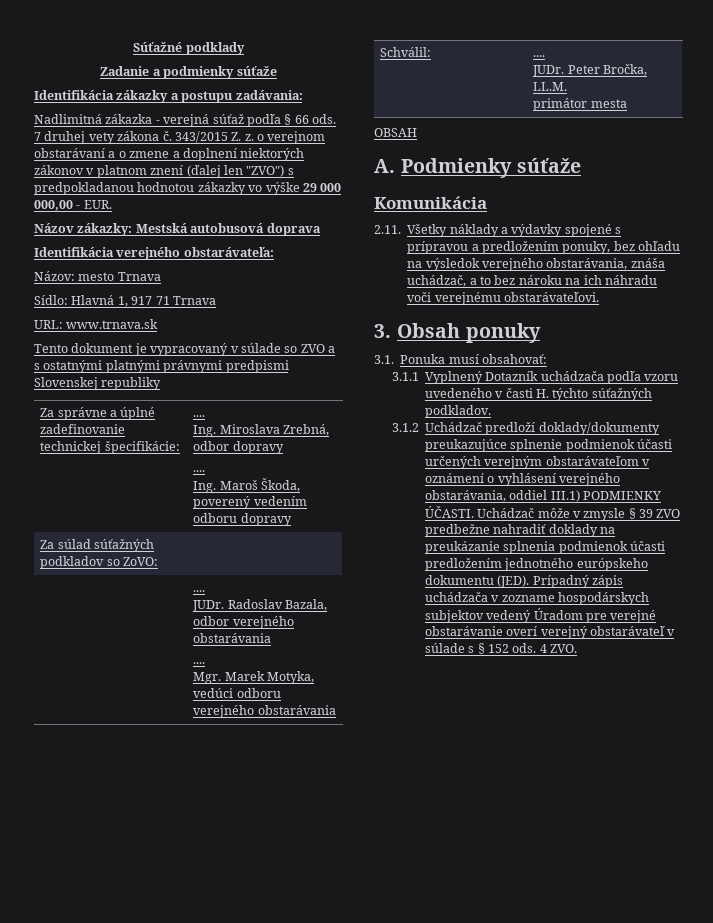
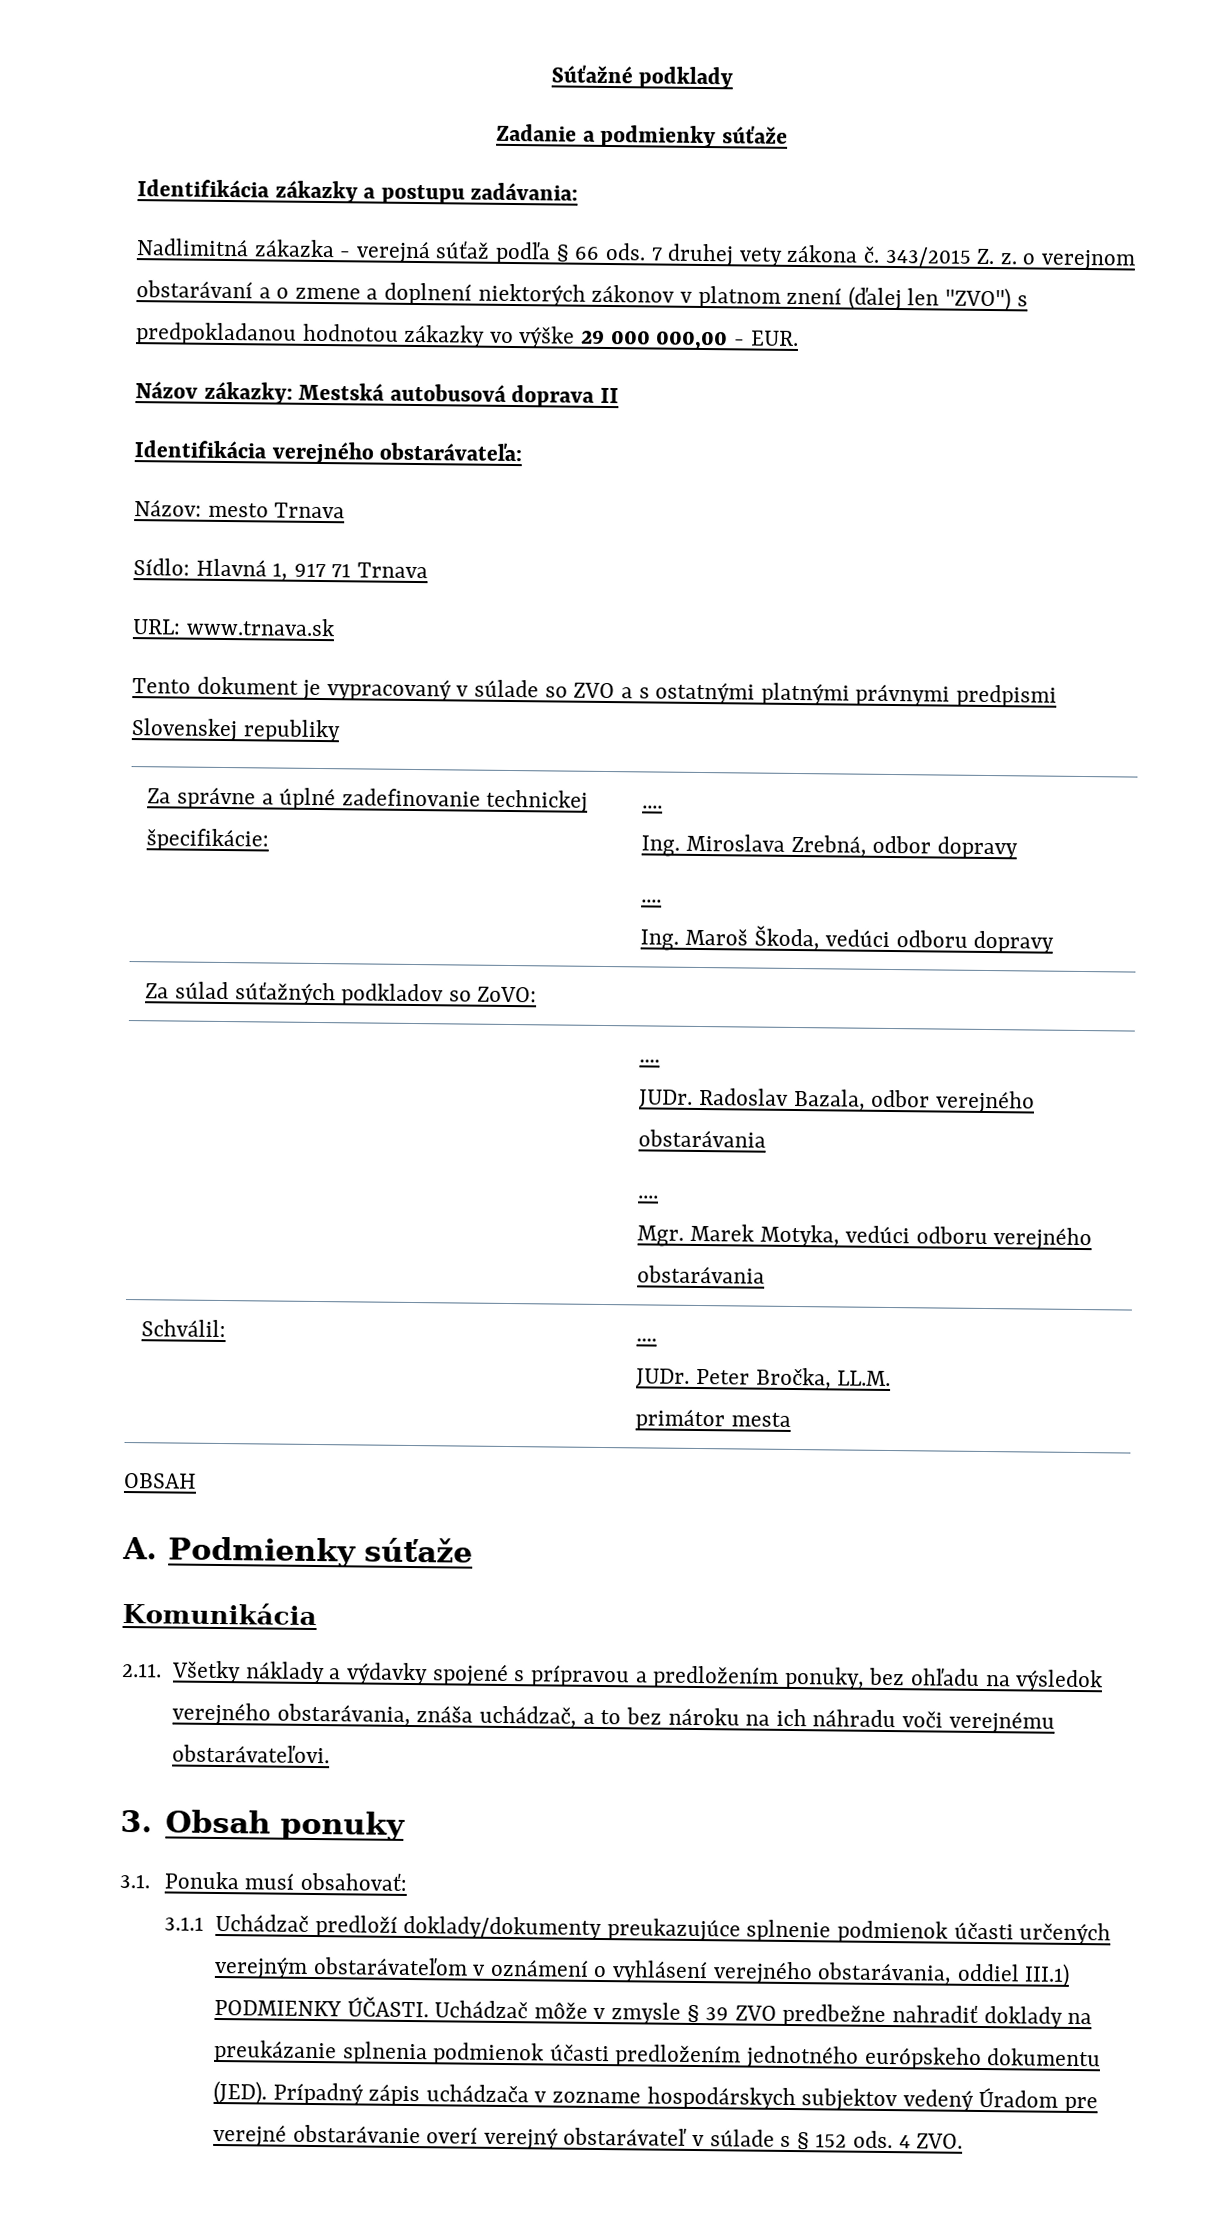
- Názov zákazky: Mestská autobusová doprava
+ Názov zákazky: Mestská autobusová doprava II
  Za správne a úplné zadefinovanie technickej špecifikácie: | ....
  Ing. Miroslava Zrebná, odbor dopravy
  ....
- Ing. Maroš Škoda, poverený vedením odboru dopravy
+ Ing. Maroš Škoda, vedúci odboru dopravy
- 3.1.1 Vyplnený Dotazník uchádzača podľa vzoru uvedeného v časti H. týchto súťažných podkladov.
- 3.1.2 Uchádzač predloží doklady/dokumenty preukazujúce splnenie podmienok účasti určených verejným obstarávateľom v oznámení o vyhlásení verejného obstarávania, oddiel III.1) PODMIENKY ÚČASTI.
+ 3.1.1 Uchádzač predloží doklady/dokumenty preukazujúce splnenie podmienok účasti určených verejným obstarávateľom v oznámení o vyhlásení verejného obstarávania, oddiel III.1) PODMIENKY ÚČASTI.

